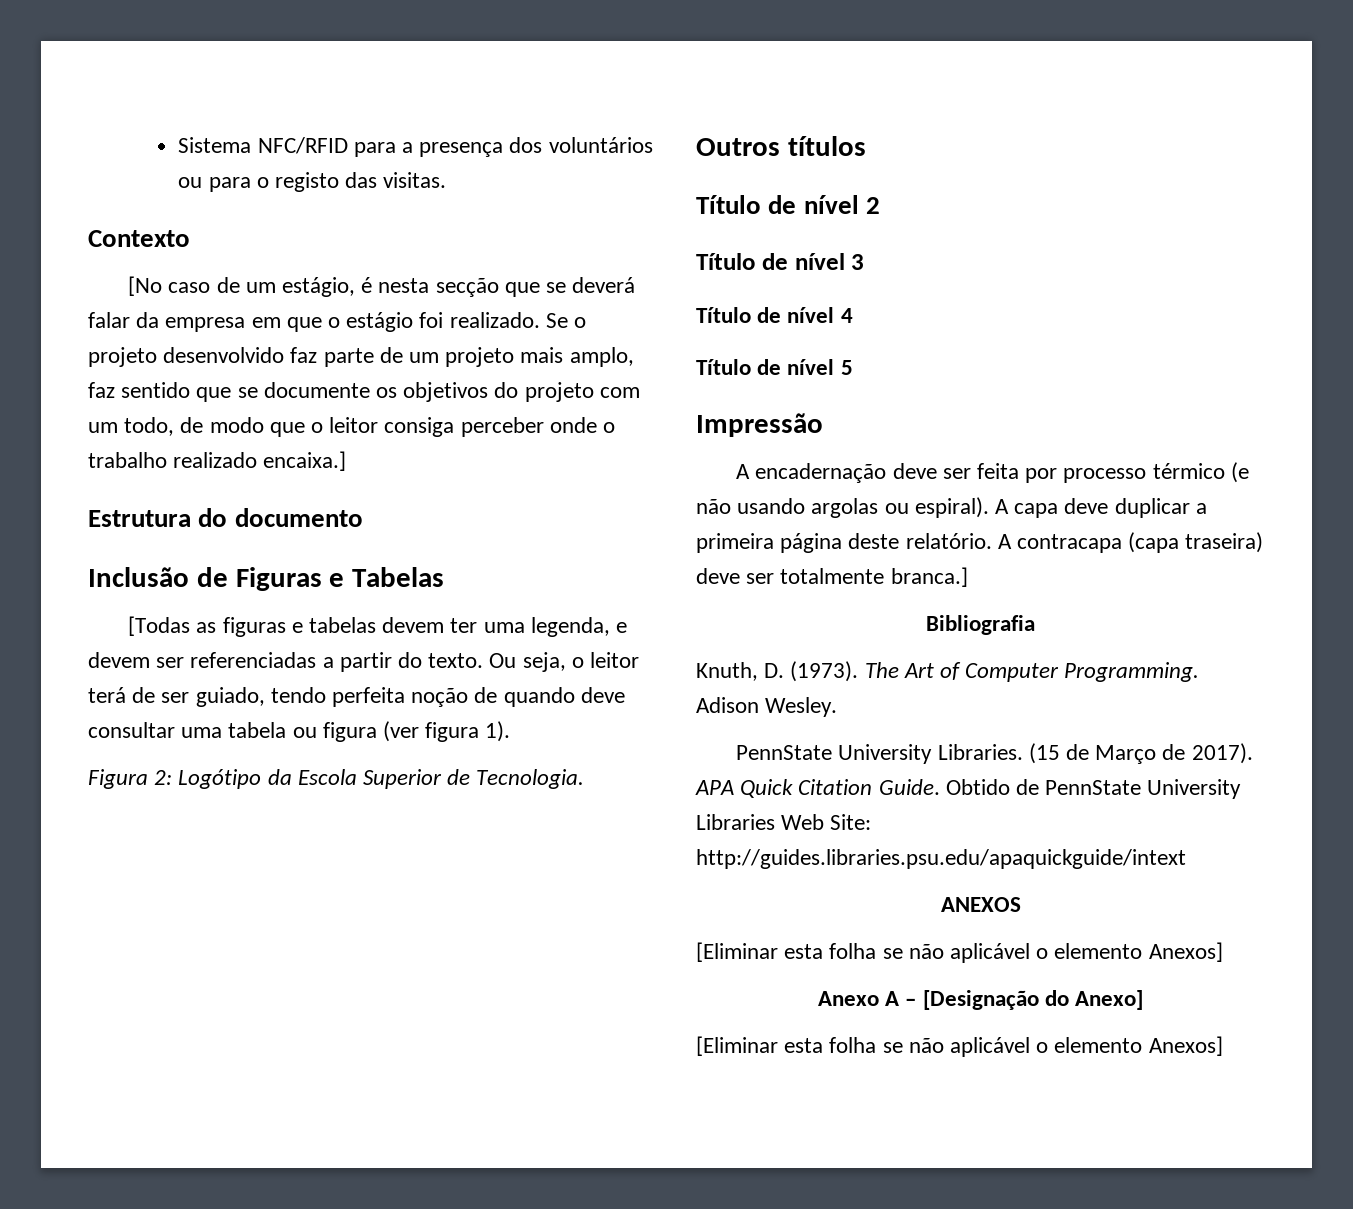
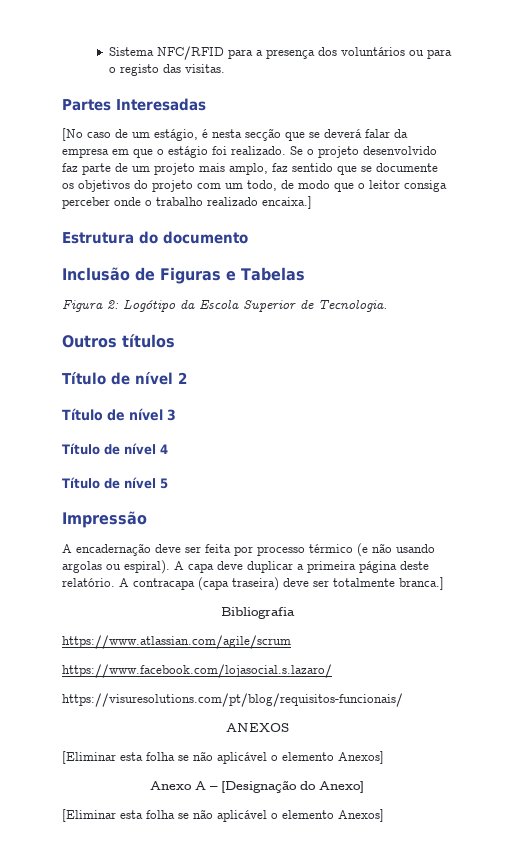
- Contexto
+ Partes Interesadas
- [Todas as figuras e tabelas devem ter uma legenda, e devem ser referenciadas a partir do texto. Ou seja, o leitor terá de ser guiado, tendo perfeita noção de quando deve consultar uma tabela ou figura (ver figura 1).
- Knuth, D. (1973). The Art of Computer Programming. Adison Wesley.
- PennState University Libraries. (15 de Março de 2017). APA Quick Citation Guide. Obtido de PennState University Libraries Web Site: http://guides.libraries.psu.edu/apaquickguide/intext
+ https://www.atlassian.com/agile/scrum
+ https://www.facebook.com/lojasocial.s.lazaro/
+ https://visuresolutions.com/pt/blog/requisitos-funcionais/

